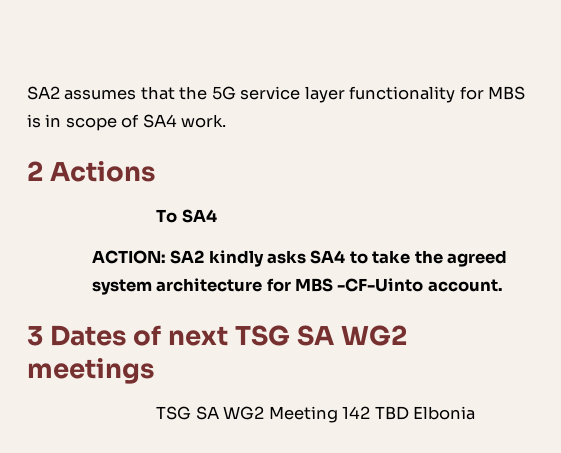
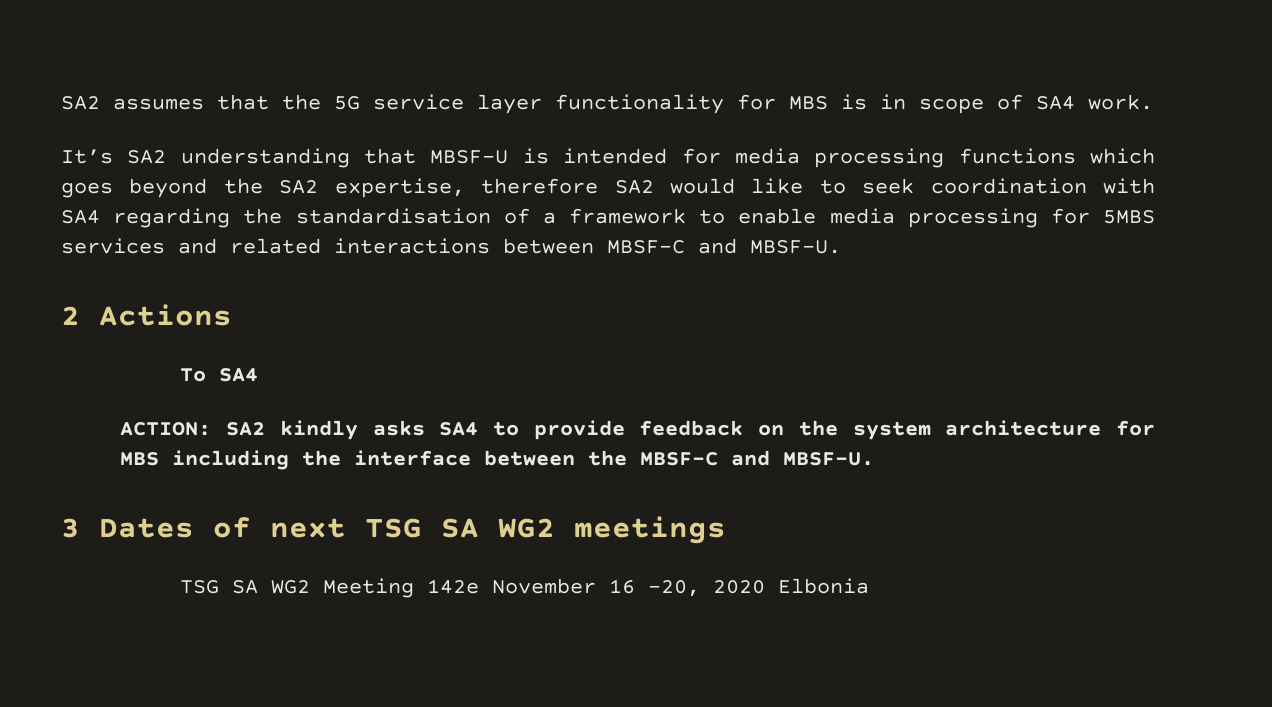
+ It’s SA2 understanding that MBSF-U is intended for media processing functions which goes beyond the SA2 expertise, therefore SA2 would like to seek coordination with SA4 regarding the standardisation of a framework to enable media processing for 5MBS services and related interactions between MBSF-C and MBSF-U.
- ACTION: SA2 kindly asks SA4 to take the agreed system architecture for MBS -CF-Uinto account.
+ ACTION: SA2 kindly asks SA4 to provide feedback on the system architecture for MBS including the interface between the MBSF-C and MBSF-U.
- TSG SA WG2 Meeting 142 TBD Elbonia
+ TSG SA WG2 Meeting 142e November 16 -20, 2020 Elbonia

